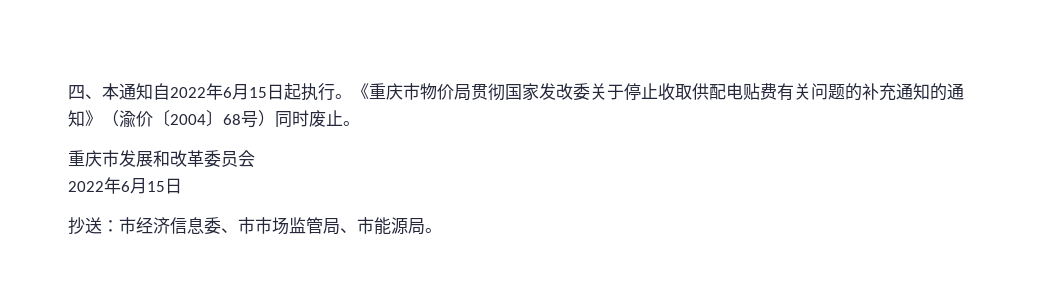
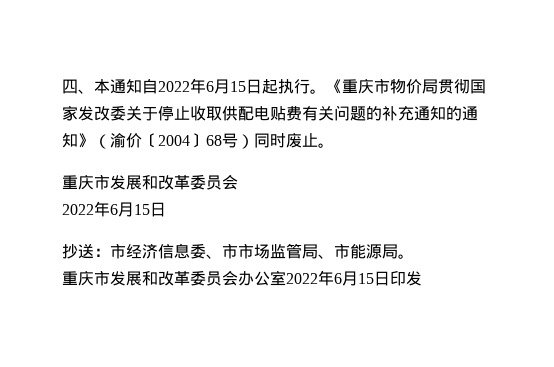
+ 重庆市发展和改革委员会办公室2022年6月15日印发

